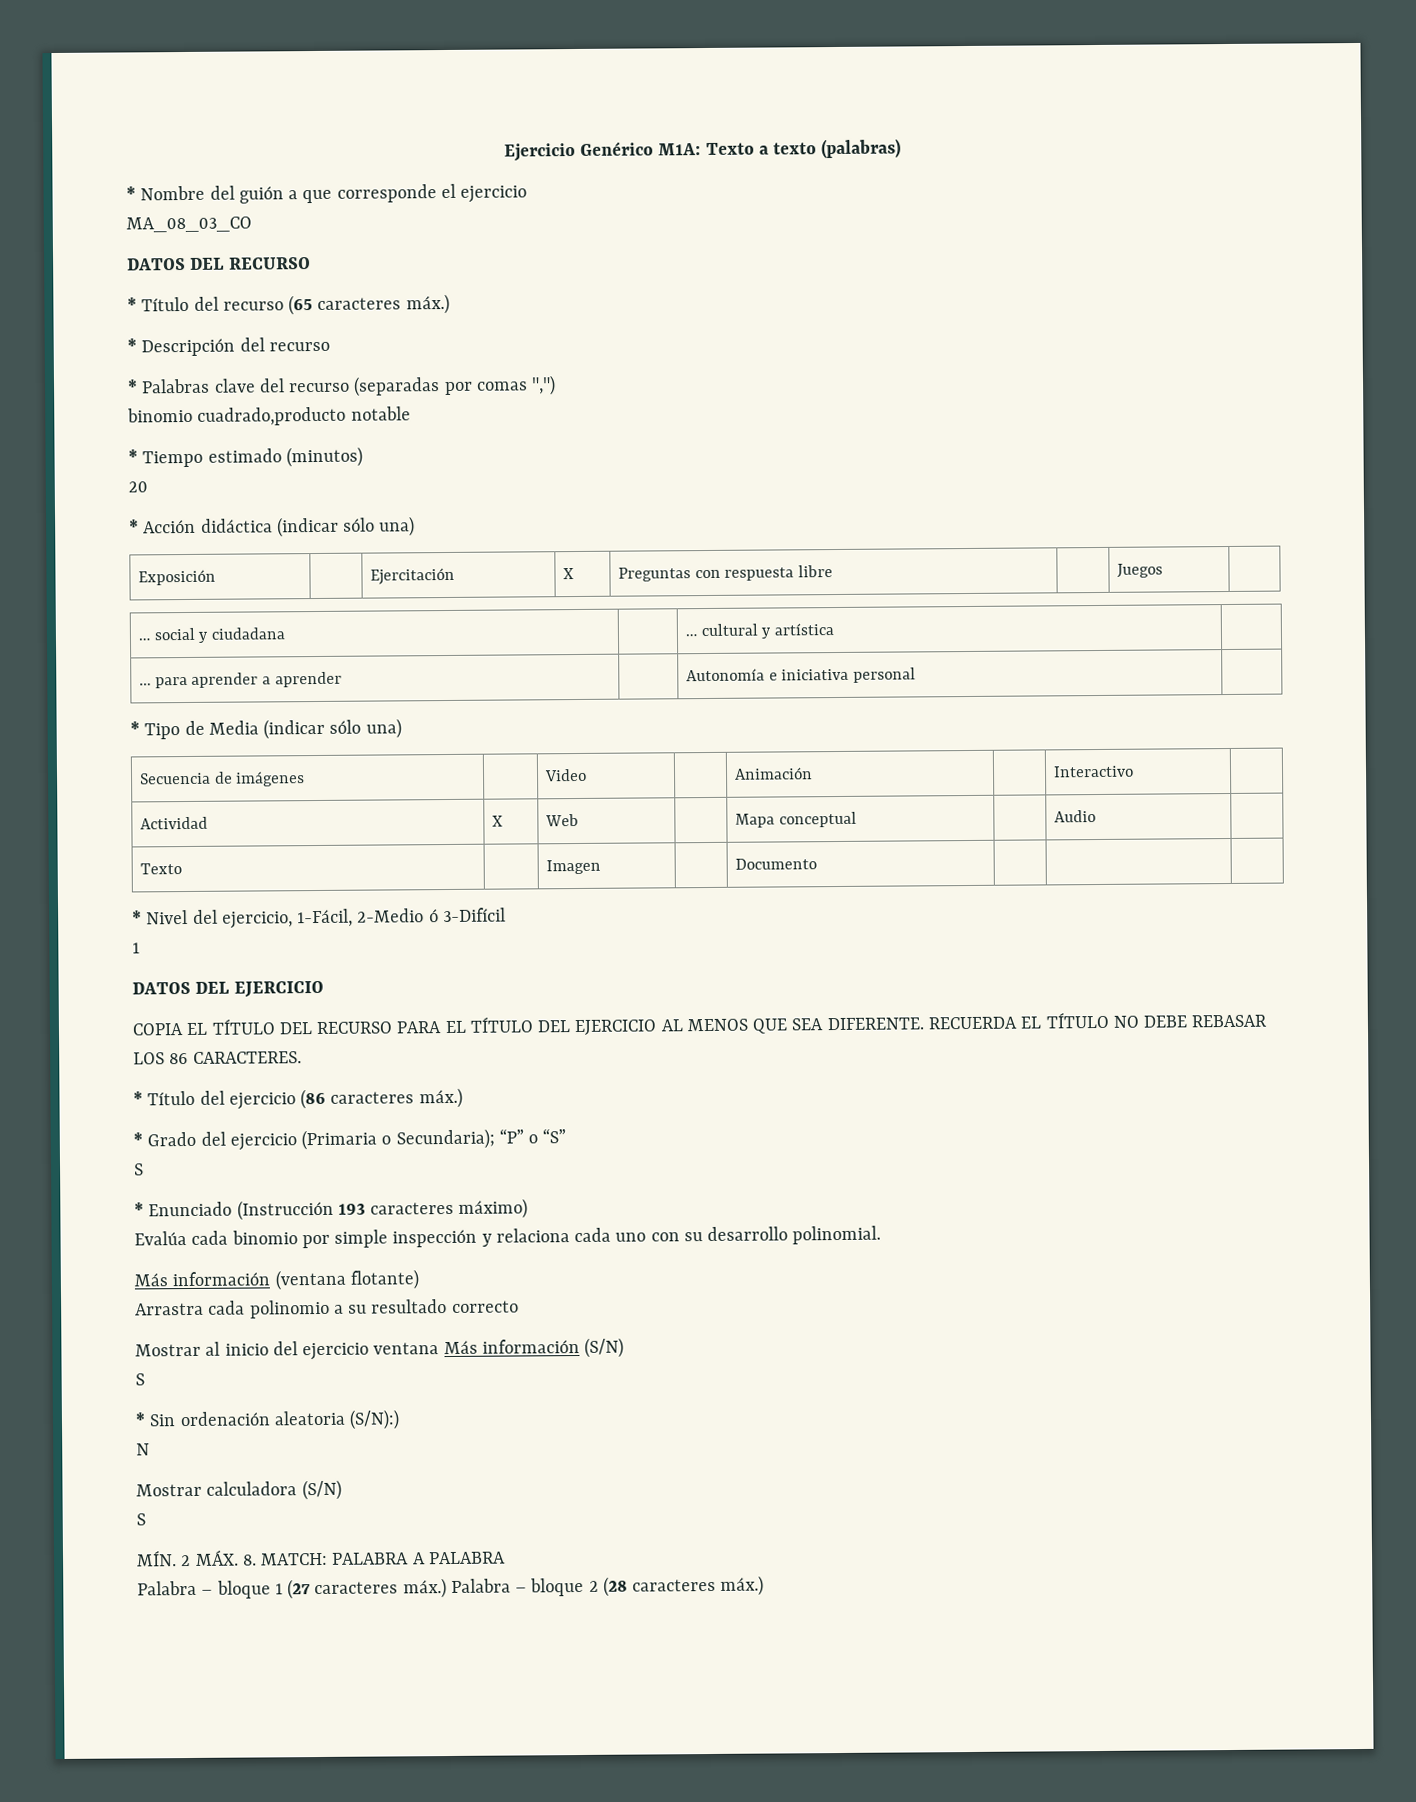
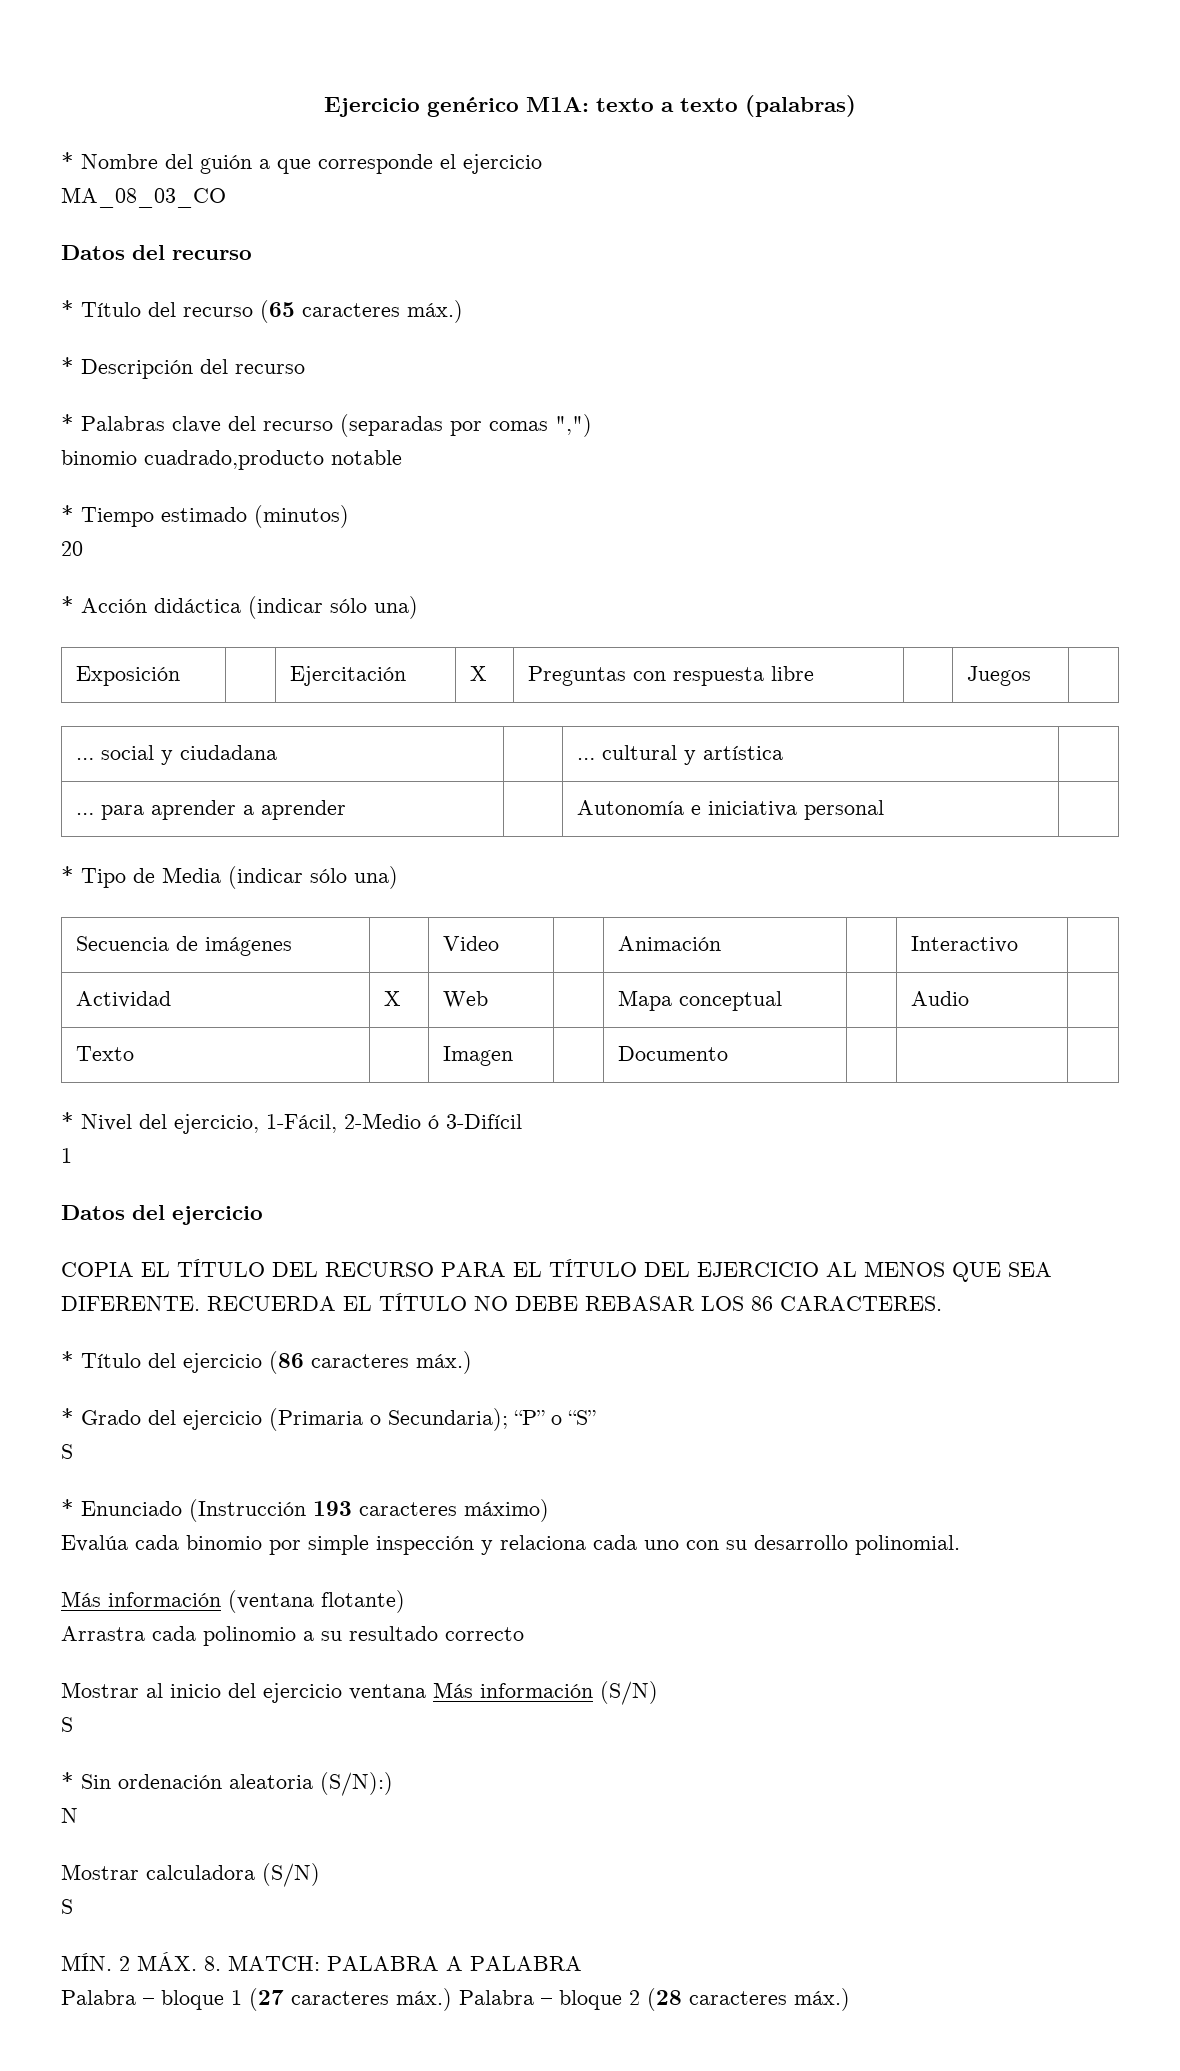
- Ejercicio Genérico M1A: Texto a texto (palabras)
+ Ejercicio genérico M1A: texto a texto (palabras)
- DATOS DEL RECURSO
+ Datos del recurso
- DATOS DEL EJERCICIO
+ Datos del ejercicio

